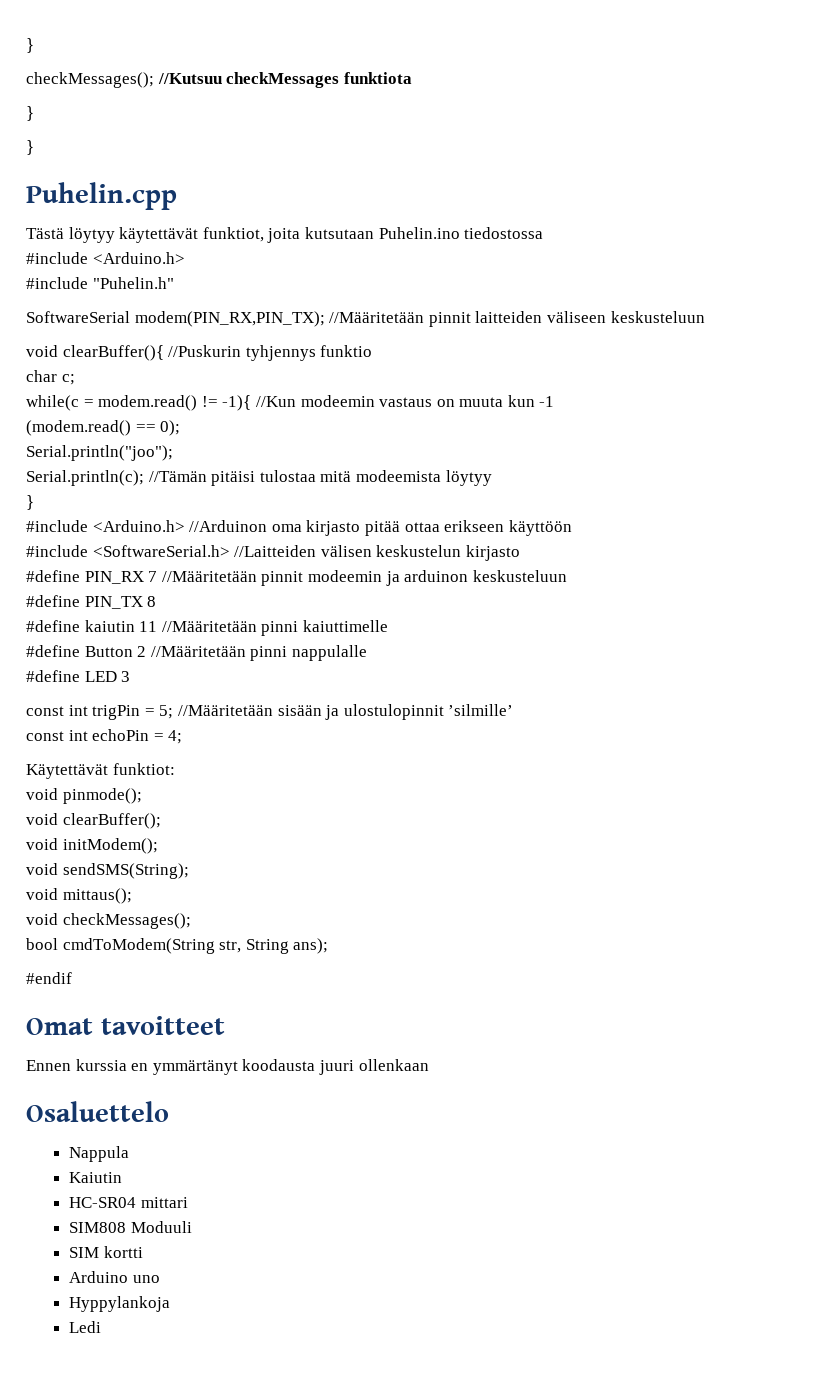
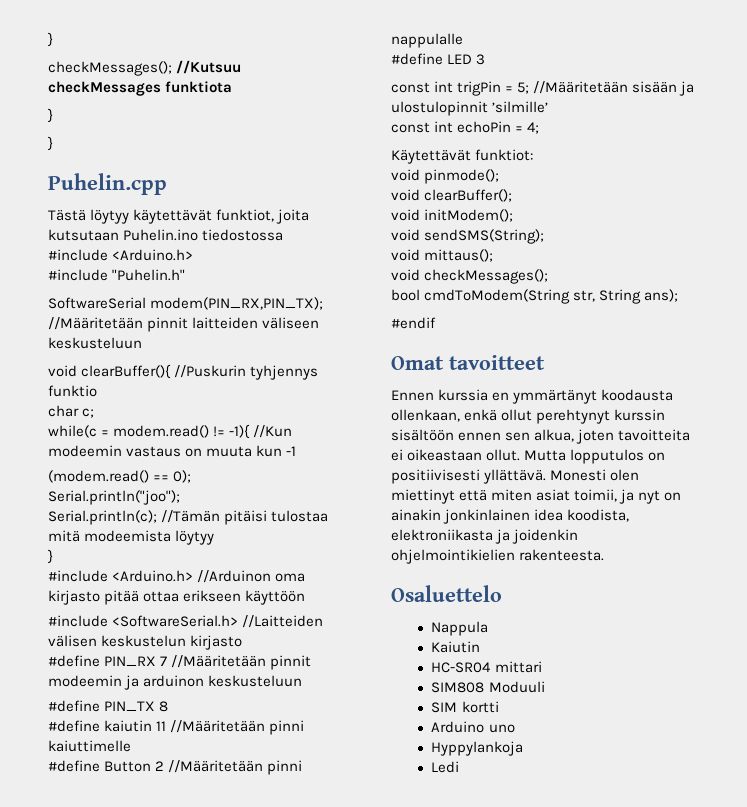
- Ennen kurssia en ymmärtänyt koodausta juuri ollenkaan
+ Ennen kurssia en ymmärtänyt koodausta ollenkaan, enkä ollut perehtynyt kurssin sisältöön ennen sen alkua, joten tavoitteita ei oikeastaan ollut. Mutta lopputulos on positiivisesti yllättävä. Monesti olen miettinyt että miten asiat toimii, ja nyt on ainakin jonkinlainen idea koodista, elektroniikasta ja joidenkin ohjelmointikielien rakenteesta.

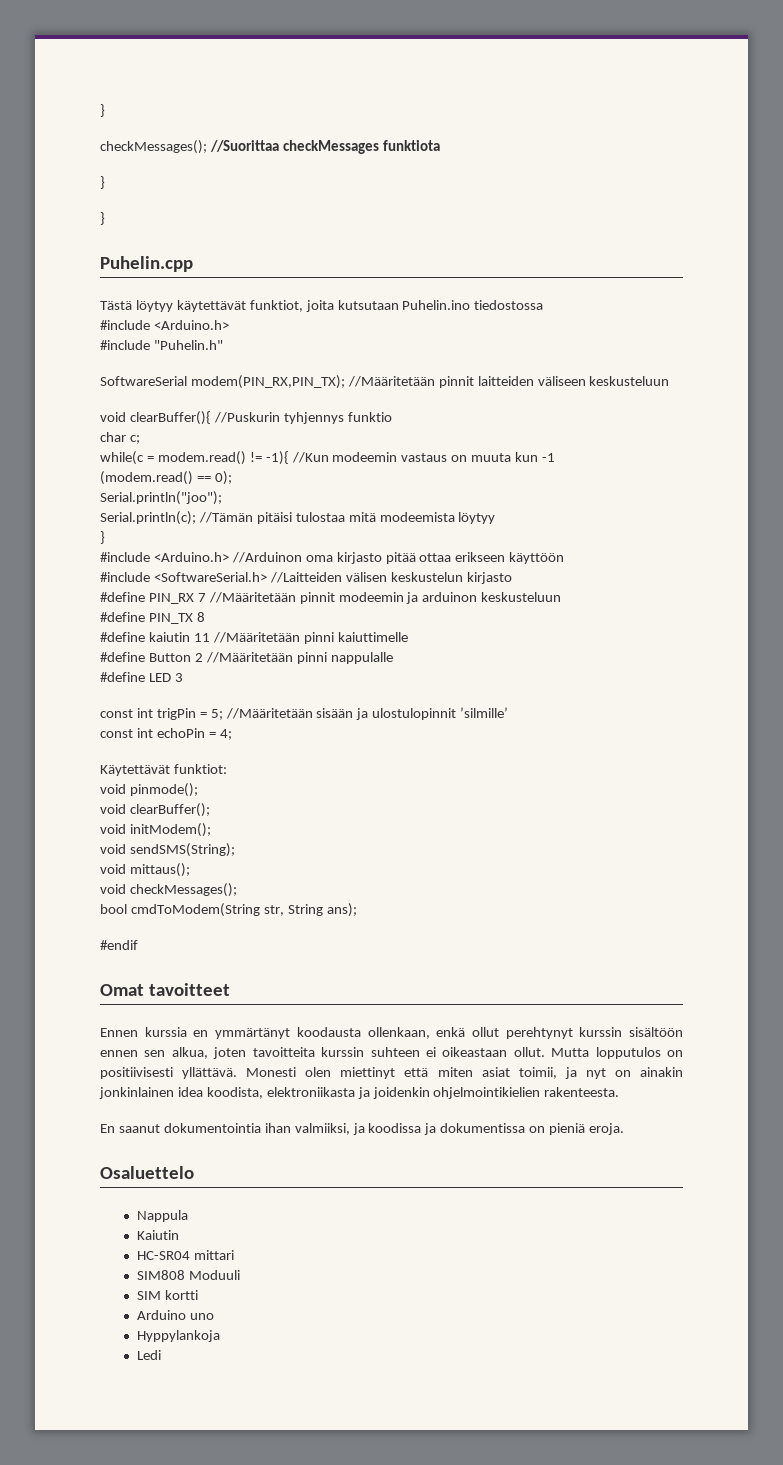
- checkMessages(); //Kutsuu checkMessages funktiota
+ checkMessages(); //Suorittaa checkMessages funktiota
- Ennen kurssia en ymmärtänyt koodausta ollenkaan, enkä ollut perehtynyt kurssin sisältöön ennen sen alkua, joten tavoitteita ei oikeastaan ollut.
+ Ennen kurssia en ymmärtänyt koodausta ollenkaan, enkä ollut perehtynyt kurssin sisältöön ennen sen alkua, joten tavoitteita kurssin suhteen ei oikeastaan ollut.
+ En saanut dokumentointia ihan valmiiksi, ja koodissa ja dokumentissa on pieniä eroja.

